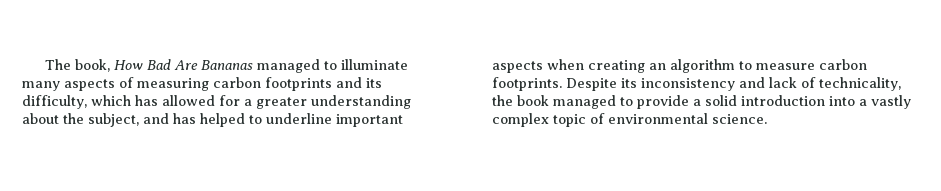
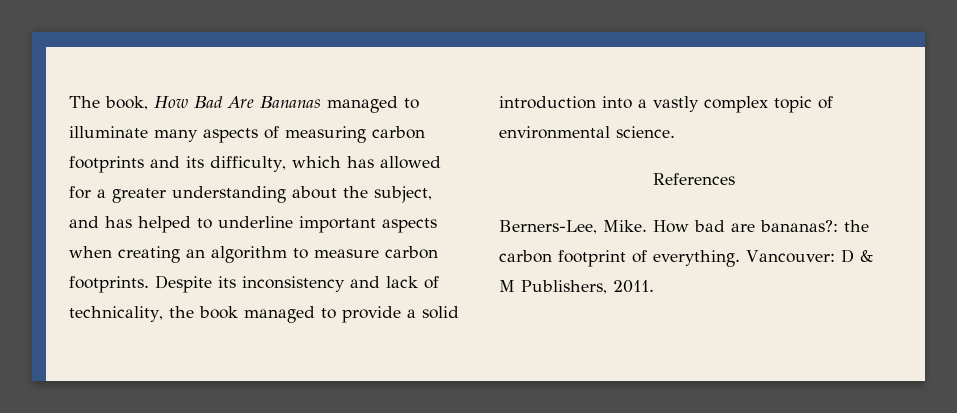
+ References
+ Berners-Lee, Mike. How bad are bananas?: the carbon footprint of everything. Vancouver: D & M Publishers, 2011.

